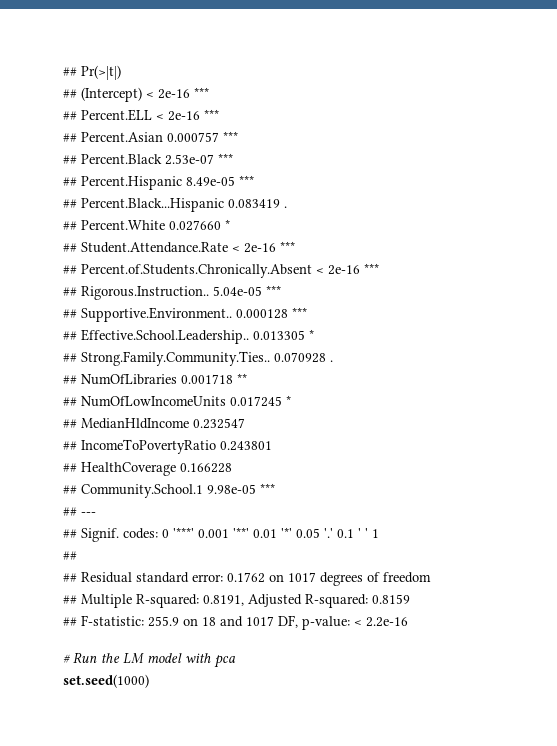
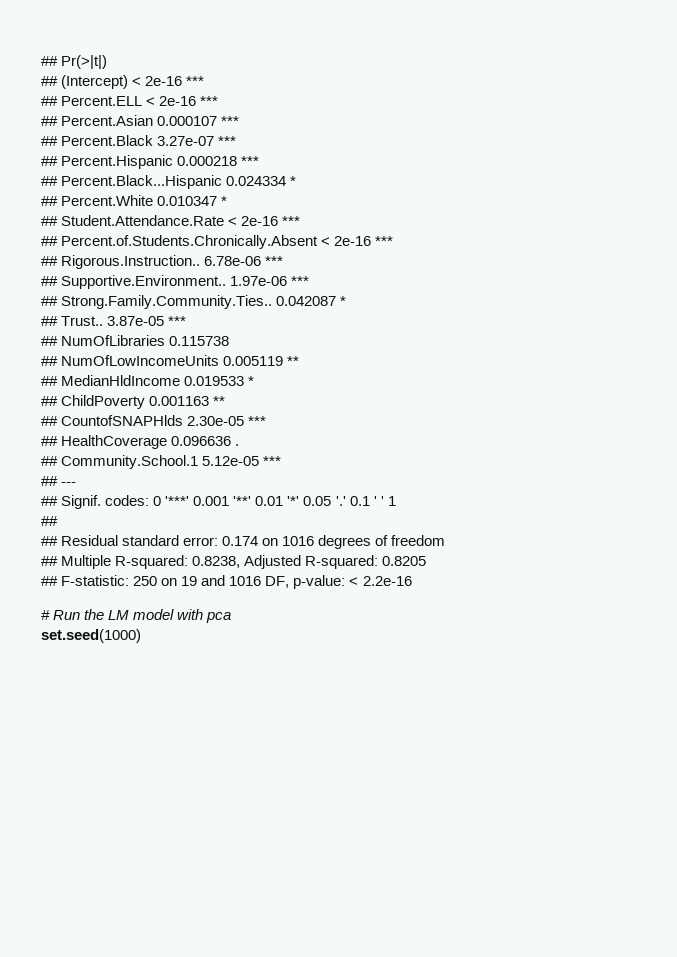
- ## Percent.Asian 0.000757 ***
+ ## Percent.Asian 0.000107 ***
- ## Percent.Black 2.53e-07 ***
+ ## Percent.Black 3.27e-07 ***
- ## Percent.Hispanic 8.49e-05 ***
+ ## Percent.Hispanic 0.000218 ***
- ## Percent.Black...Hispanic 0.083419 .
+ ## Percent.Black...Hispanic 0.024334 *
- ## Percent.White 0.027660 *
+ ## Percent.White 0.010347 *
- 5.04e-05 ***
+ 6.78e-06 ***
- 0.000128 ***
- ## Effective.School.Leadership.. 0.013305 *
- ## Strong.Family.Community.Ties.. 0.070928 .
- ## NumOfLibraries 0.001718 **
- ## NumOfLowIncomeUnits 0.017245 *
- ## MedianHldIncome 0.232547
- ## IncomeToPovertyRatio 0.243801
- ## HealthCoverage 0.166228
+ 1.97e-06 ***
+ ## Strong.Family.Community.Ties.. 0.042087 *
+ ## Trust.. 3.87e-05 ***
+ ## NumOfLibraries 0.115738
+ ## NumOfLowIncomeUnits 0.005119 **
+ ## MedianHldIncome 0.019533 *
+ ## ChildPoverty 0.001163 **
+ ## CountofSNAPHlds 2.30e-05 ***
+ ## HealthCoverage 0.096636 .
- ## Community.School.1 9.98e-05 ***
+ ## Community.School.1 5.12e-05 ***
- ## Residual standard error: 0.1762 on 1017 degrees of freedom
+ ## Residual standard error: 0.174 on 1016 degrees of freedom
- ## Multiple R-squared: 0.8191, Adjusted R-squared: 0.8159
+ ## Multiple R-squared: 0.8238, Adjusted R-squared: 0.8205
- ## F-statistic: 255.9 on 18 and 1017 DF, p-value: < 2.2e-16
+ ## F-statistic: 250 on 19 and 1016 DF, p-value: < 2.2e-16

